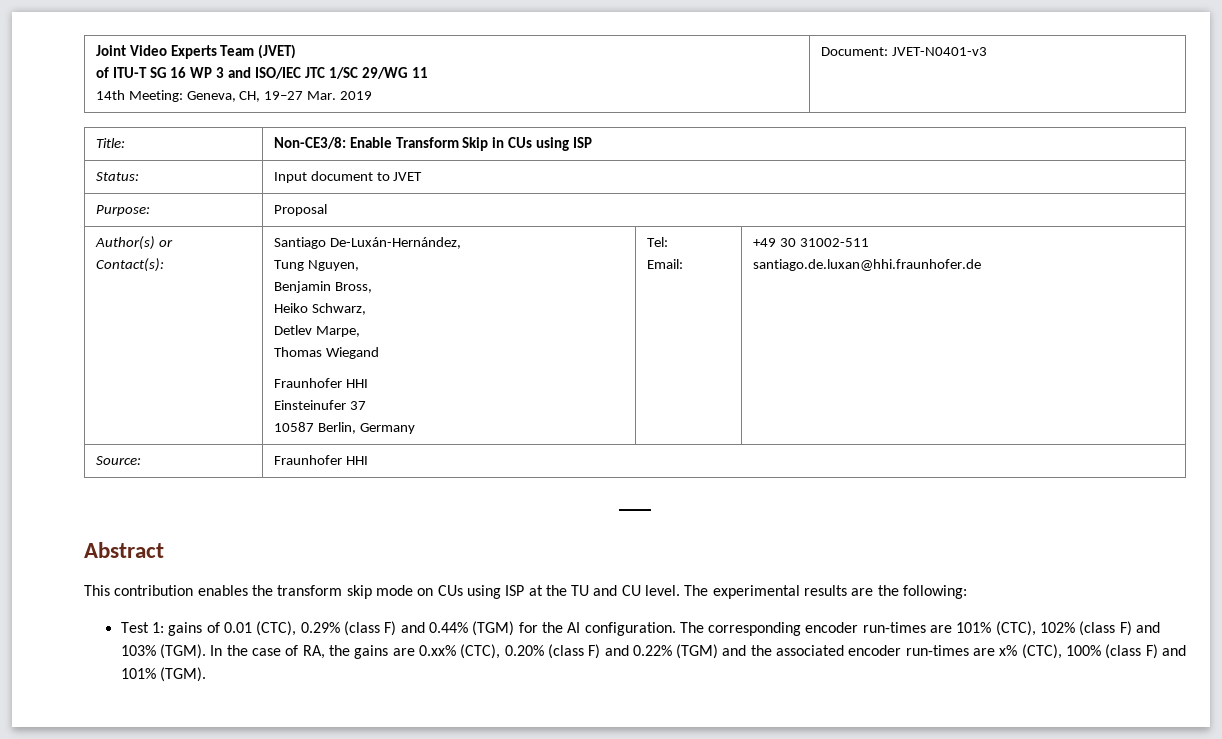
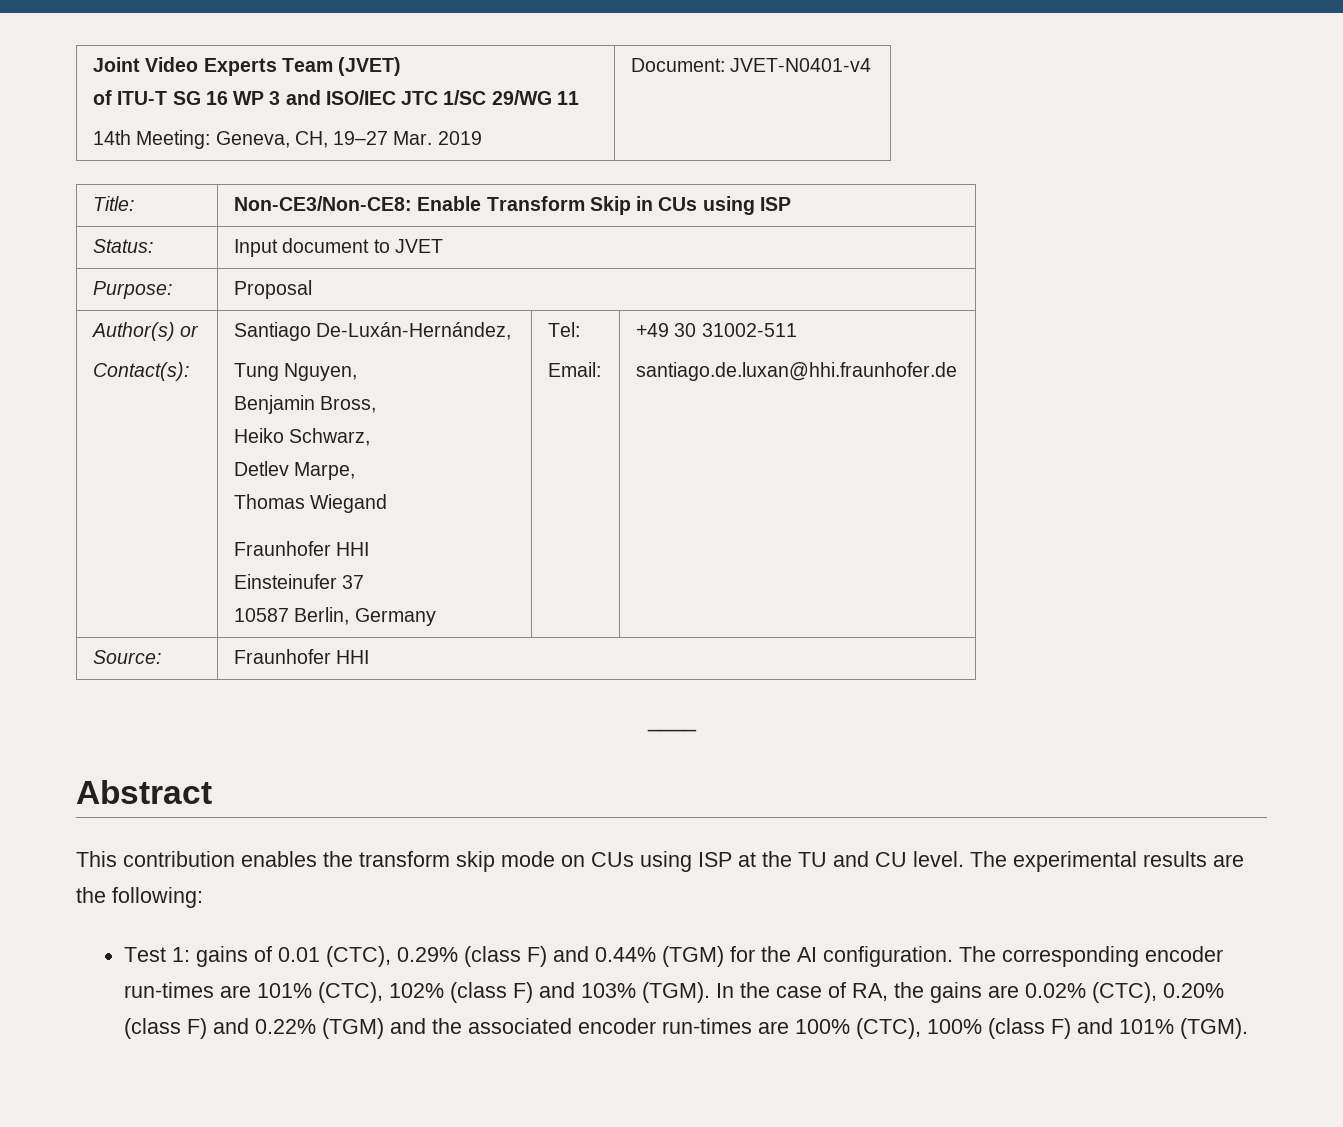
  Joint Video Experts Team (JVET)
  of ITU-T SG 16 WP 3 and ISO/IEC JTC 1/SC 29/WG 11
- 14th Meeting: Geneva, CH, 19–27 Mar. 2019 | Document: JVET-N0401-v3
+ 14th Meeting: Geneva, CH, 19–27 Mar. 2019 | Document: JVET-N0401-v4
- Title: | Non-CE3/8: Enable Transform Skip in CUs using ISP
+ Title: | Non-CE3/Non-CE8: Enable Transform Skip in CUs using ISP
- In the case of RA, the gains are 0.xx% (CTC), 0.20% (class F) and 0.22% (TGM) and the associated encoder run-times are x% (CTC), 100% (class F) and 101% (TGM).
+ In the case of RA, the gains are 0.02% (CTC), 0.20% (class F) and 0.22% (TGM) and the associated encoder run-times are 100% (CTC), 100% (class F) and 101% (TGM).

